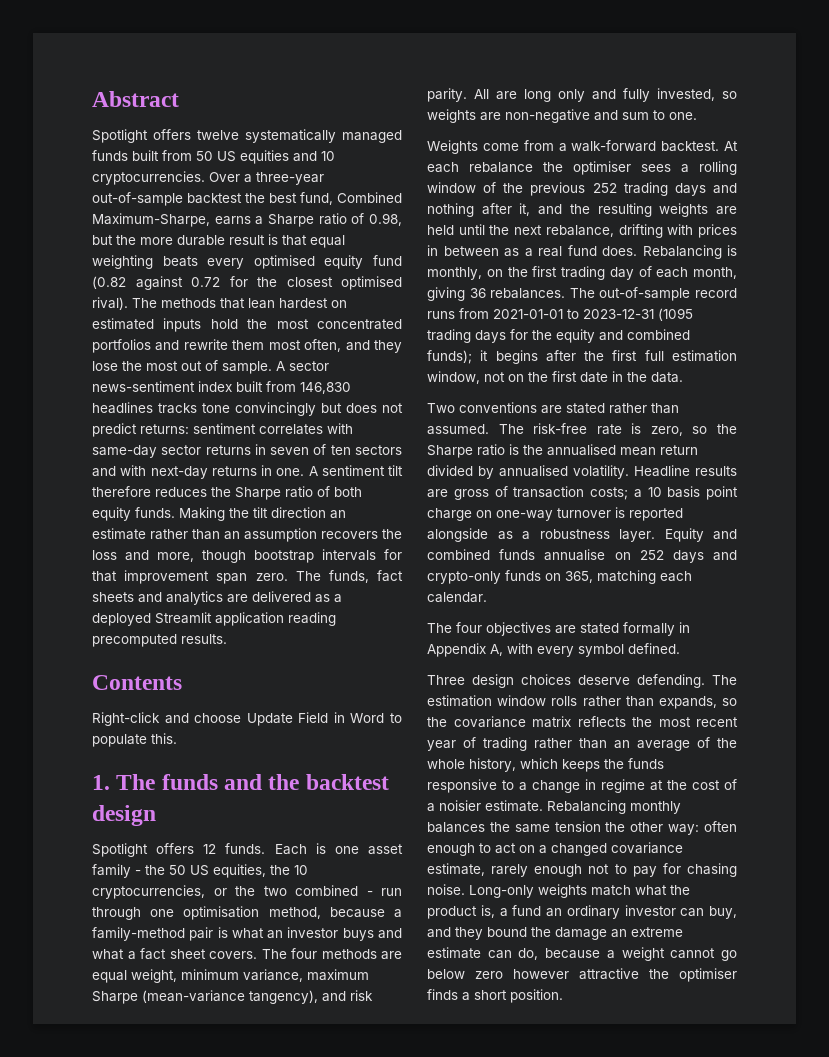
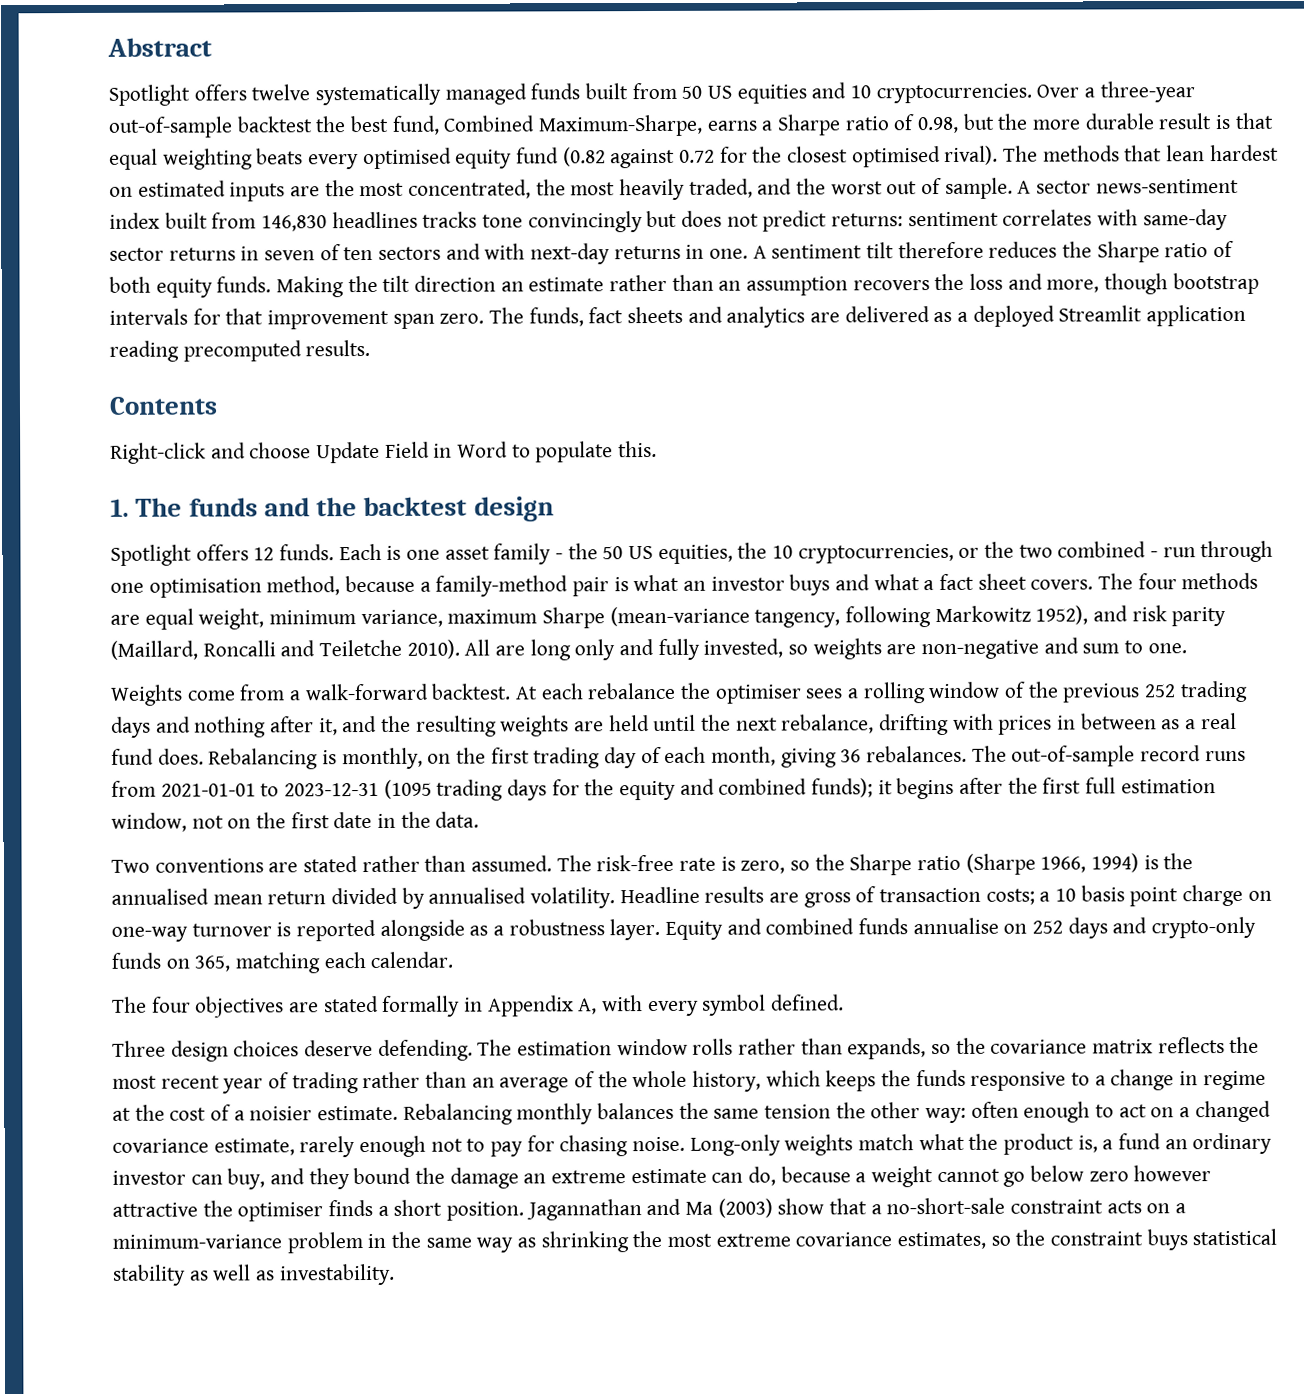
- The methods that lean hardest on estimated inputs hold the most concentrated portfolios and rewrite them most often, and they lose the most out of sample.
+ The methods that lean hardest on estimated inputs are the most concentrated, the most heavily traded, and the worst out of sample.
- The four methods are equal weight, minimum variance, maximum Sharpe (mean-variance tangency), and risk parity.
+ The four methods are equal weight, minimum variance, maximum Sharpe (mean-variance tangency, following Markowitz 1952), and risk parity (Maillard, Roncalli and Teiletche 2010).
- The risk-free rate is zero, so the Sharpe ratio is the annualised mean return divided by annualised volatility.
+ The risk-free rate is zero, so the Sharpe ratio (Sharpe 1966, 1994) is the annualised mean return divided by annualised volatility.
+ Jagannathan and Ma (2003) show that a no-short-sale constraint acts on a minimum-variance problem in the same way as shrinking the most extreme covariance estimates, so the constraint buys statistical stability as well as investability.

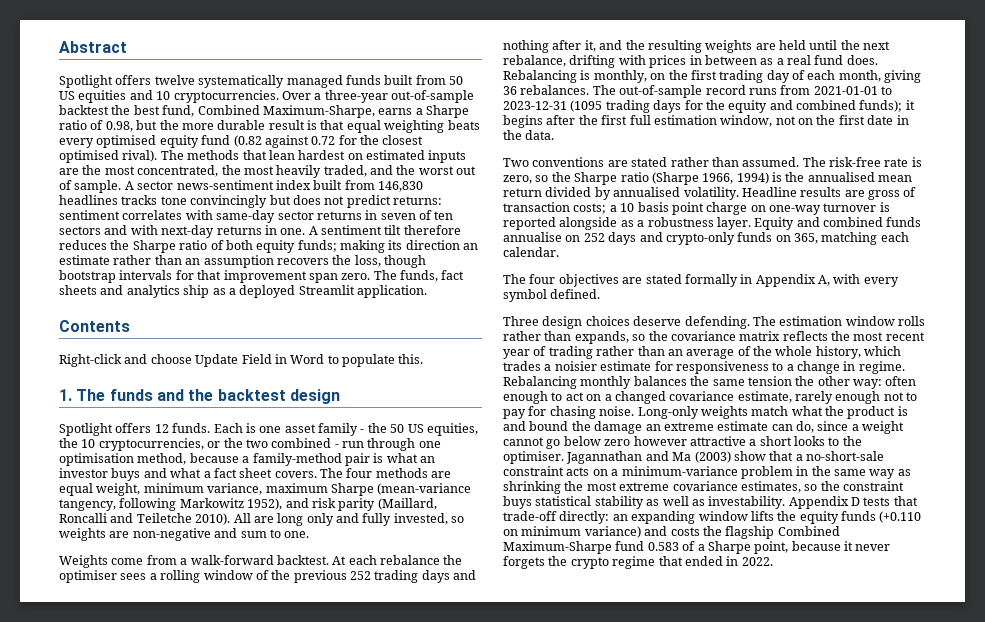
- A sentiment tilt therefore reduces the Sharpe ratio of both equity funds. Making the tilt direction an estimate rather than an assumption recovers the loss and more, though bootstrap intervals for that improvement span zero.
+ A sentiment tilt therefore reduces the Sharpe ratio of both equity funds; making its direction an estimate rather than an assumption recovers the loss, though bootstrap intervals for that improvement span zero.
- The funds, fact sheets and analytics are delivered as a deployed Streamlit application reading precomputed results.
+ The funds, fact sheets and analytics ship as a deployed Streamlit application.
- The estimation window rolls rather than expands, so the covariance matrix reflects the most recent year of trading rather than an average of the whole history, which keeps the funds responsive to a change in regime at the cost of a noisier estimate.
+ The estimation window rolls rather than expands, so the covariance matrix reflects the most recent year of trading rather than an average of the whole history, which trades a noisier estimate for responsiveness to a change in regime.
- Long-only weights match what the product is, a fund an ordinary investor can buy, and they bound the damage an extreme estimate can do, because a weight cannot go below zero however attractive the optimiser finds a short position.
+ Long-only weights match what the product is and bound the damage an extreme estimate can do, since a weight cannot go below zero however attractive a short looks to the optimiser.
+ Appendix D tests that trade-off directly: an expanding window lifts the equity funds (+0.110 on minimum variance) and costs the flagship Combined Maximum-Sharpe fund 0.583 of a Sharpe point, because it never forgets the crypto regime that ended in 2022.

